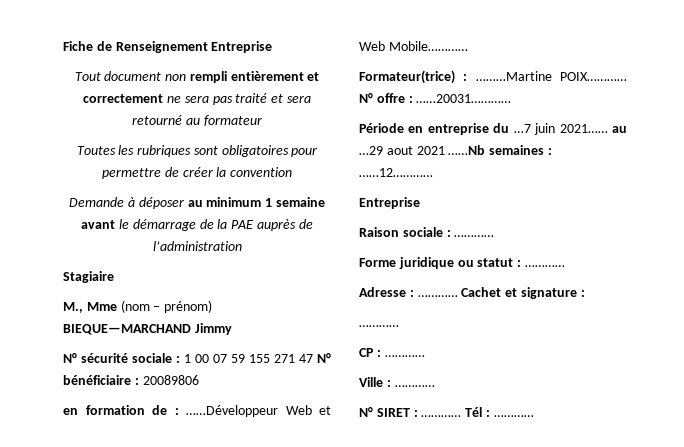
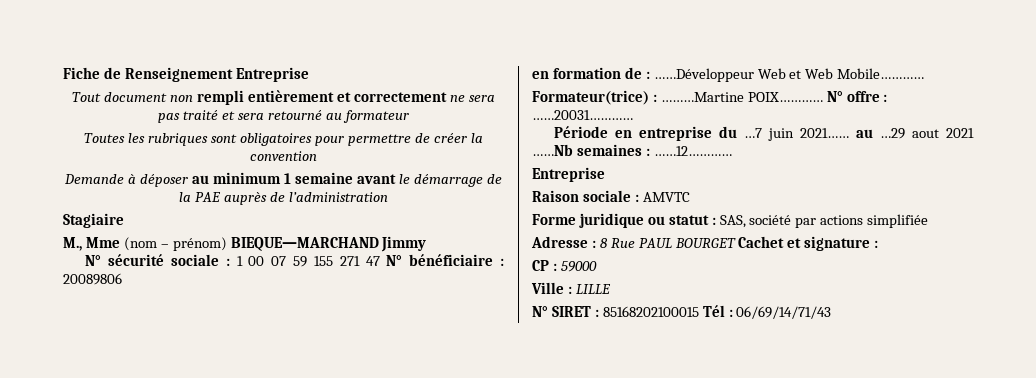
- Raison sociale : …………
+ Raison sociale : AMVTC
- Forme juridique ou statut : …………
- Adresse : ………… Cachet et signature :
- …………
+ Forme juridique ou statut : SAS, société par actions simplifiée
+ Adresse : 8 Rue PAUL BOURGET Cachet et signature :
- CP : …………
+ CP : 59000
- Ville : …………
+ Ville : LILLE
- N° SIRET : ………… Tél : …………
+ N° SIRET : 85168202100015 Tél : 06/69/14/71/43

